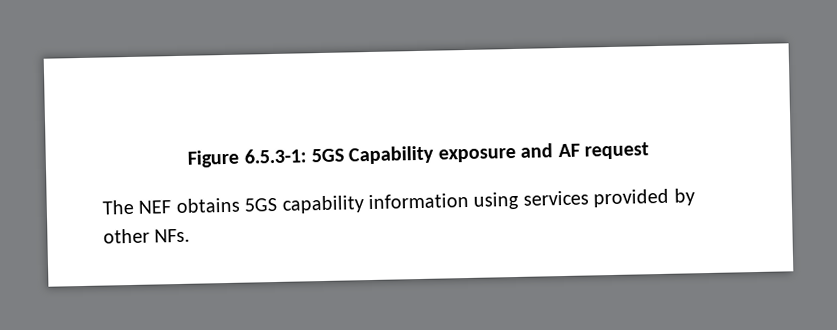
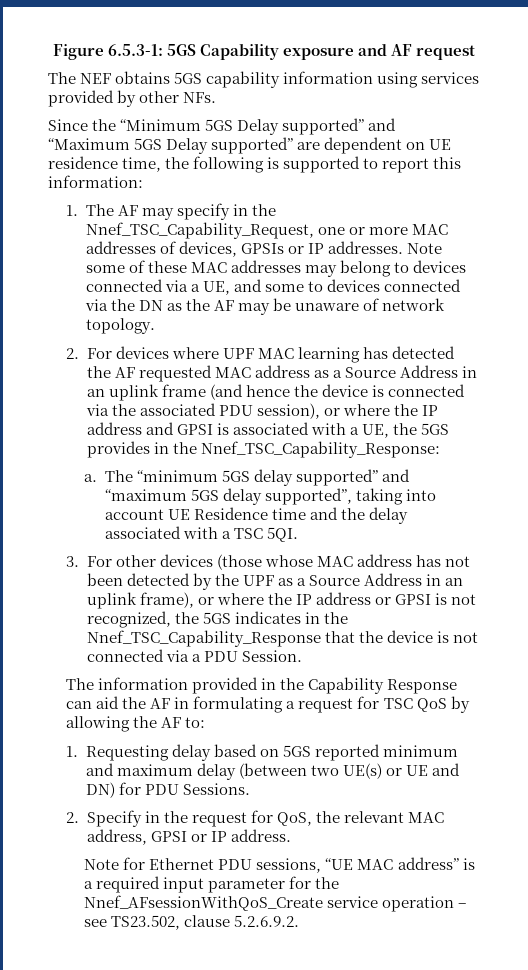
+ Since the “Minimum 5GS Delay supported” and “Maximum 5GS Delay supported” are dependent on UE residence time, the following is supported to report this information:
+ 1. The AF may specify in the Nnef_TSC_Capability_Request, one or more MAC addresses of devices, GPSIs or IP addresses. Note some of these MAC addresses may belong to devices connected via a UE, and some to devices connected via the DN as the AF may be unaware of network topology.
+ 2. For devices where UPF MAC learning has detected the AF requested MAC address as a Source Address in an uplink frame (and hence the device is connected via the associated PDU session), or where the IP address and GPSI is associated with a UE, the 5GS provides in the Nnef_TSC_Capability_Response:
+ a. The “minimum 5GS delay supported” and “maximum 5GS delay supported”, taking into account UE Residence time and the delay associated with a TSC 5QI.
+ 3. For other devices (those whose MAC address has not been detected by the UPF as a Source Address in an uplink frame), or where the IP address or GPSI is not recognized, the 5GS indicates in the Nnef_TSC_Capability_Response that the device is not connected via a PDU Session.
+ The information provided in the Capability Response can aid the AF in formulating a request for TSC QoS by allowing the AF to:
+ 1. Requesting delay based on 5GS reported minimum and maximum delay (between two UE(s) or UE and DN) for PDU Sessions.
+ 2. Specify in the request for QoS, the relevant MAC address, GPSI or IP address.
+ Note for Ethernet PDU sessions, “UE MAC address” is a required input parameter for the Nnef_AFsessionWithQoS_Create service operation – see TS23.502, clause 5.2.6.9.2.

